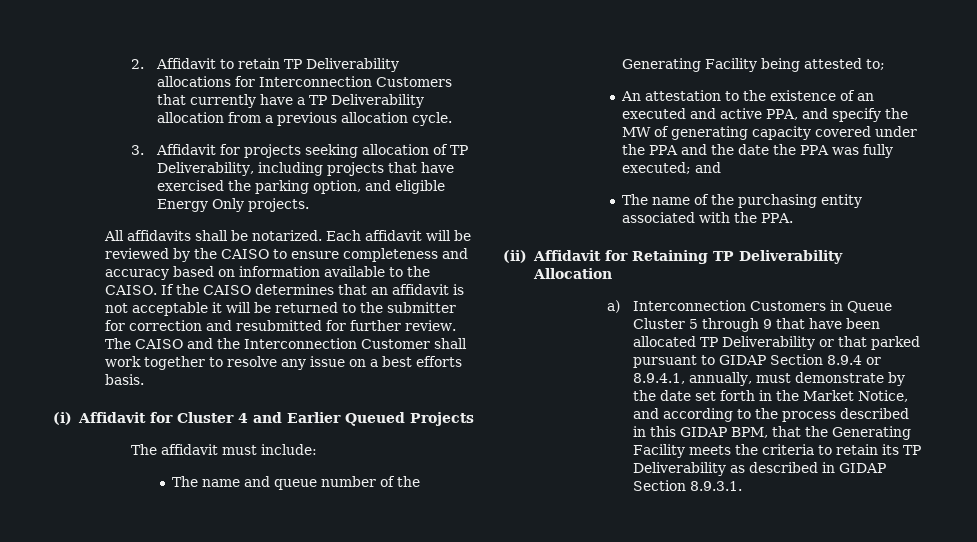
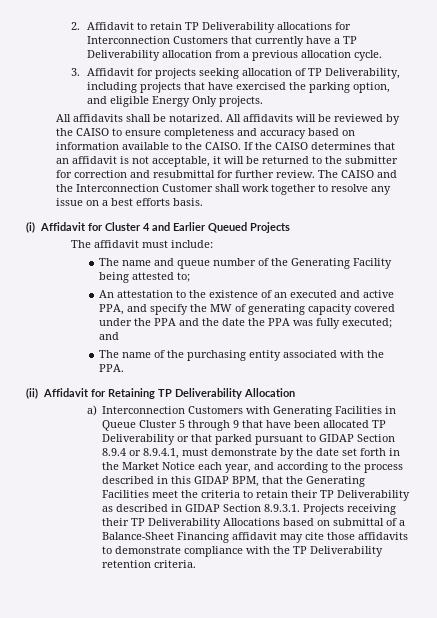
- Each affidavit will be reviewed by the CAISO to ensure completeness and accuracy based on information available to the CAISO.
+ All affidavits will be reviewed by the CAISO to ensure completeness and accuracy based on information available to the CAISO.
- If the CAISO determines that an affidavit is not acceptable it will be returned to the submitter for correction and resubmitted for further review.
+ If the CAISO determines that an affidavit is not acceptable, it will be returned to the submitter for correction and resubmittal for further review.
- a) Interconnection Customers in Queue Cluster 5 through 9 that have been allocated TP Deliverability or that parked pursuant to GIDAP Section 8.9.4 or 8.9.4.1, annually, must demonstrate by the date set forth in the Market Notice, and according to the process described in this GIDAP BPM, that the Generating Facility meets the criteria to retain its TP Deliverability as described in GIDAP Section 8.9.3.1.
+ a) Interconnection Customers with Generating Facilities in Queue Cluster 5 through 9 that have been allocated TP Deliverability or that parked pursuant to GIDAP Section 8.9.4 or 8.9.4.1, must demonstrate by the date set forth in the Market Notice each year, and according to the process described in this GIDAP BPM, that the Generating Facilities meet the criteria to retain their TP Deliverability as described in GIDAP Section 8.9.3.1. Projects receiving their TP Deliverability Allocations based on submittal of a Balance-Sheet Financing affidavit may cite those affidavits to demonstrate compliance with the TP Deliverability retention criteria.

